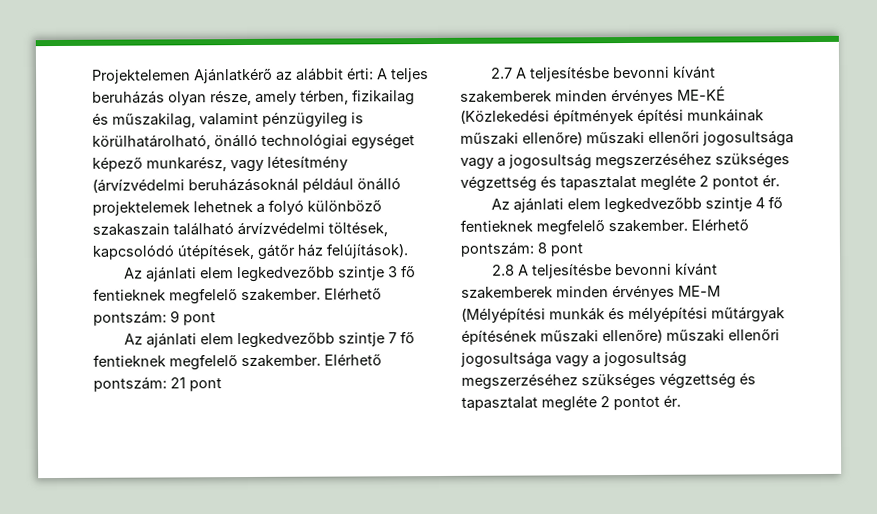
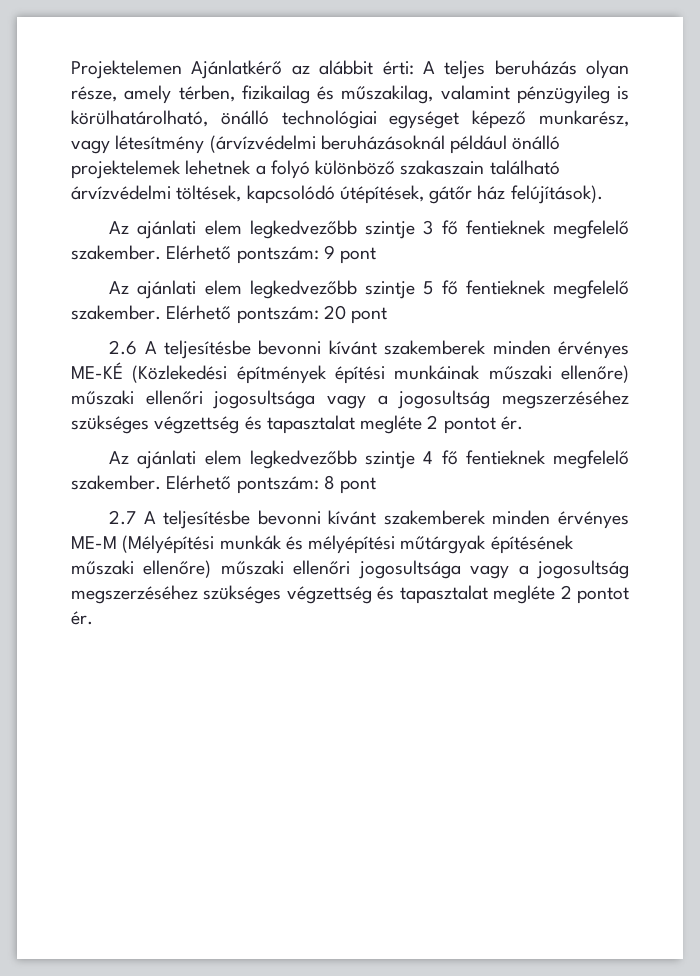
- Az ajánlati elem legkedvezőbb szintje 7 fő fentieknek megfelelő szakember. Elérhető pontszám: 21 pont
- 2.7 A teljesítésbe bevonni kívánt szakemberek minden érvényes ME-KÉ (Közlekedési építmények építési munkáinak műszaki ellenőre) műszaki ellenőri jogosultsága vagy a jogosultság megszerzéséhez szükséges végzettség és tapasztalat megléte 2 pontot ér.
+ Az ajánlati elem legkedvezőbb szintje 5 fő fentieknek megfelelő szakember. Elérhető pontszám: 20 pont
+ 2.6 A teljesítésbe bevonni kívánt szakemberek minden érvényes ME-KÉ (Közlekedési építmények építési munkáinak műszaki ellenőre) műszaki ellenőri jogosultsága vagy a jogosultság megszerzéséhez szükséges végzettség és tapasztalat megléte 2 pontot ér.
- 2.8 A teljesítésbe bevonni kívánt szakemberek minden érvényes ME-M (Mélyépítési munkák és mélyépítési műtárgyak építésének műszaki ellenőre) műszaki ellenőri jogosultsága vagy a jogosultság megszerzéséhez szükséges végzettség és tapasztalat megléte 2 pontot ér.
+ 2.7 A teljesítésbe bevonni kívánt szakemberek minden érvényes ME-M (Mélyépítési munkák és mélyépítési műtárgyak építésének műszaki ellenőre) műszaki ellenőri jogosultsága vagy a jogosultság megszerzéséhez szükséges végzettség és tapasztalat megléte 2 pontot ér.

